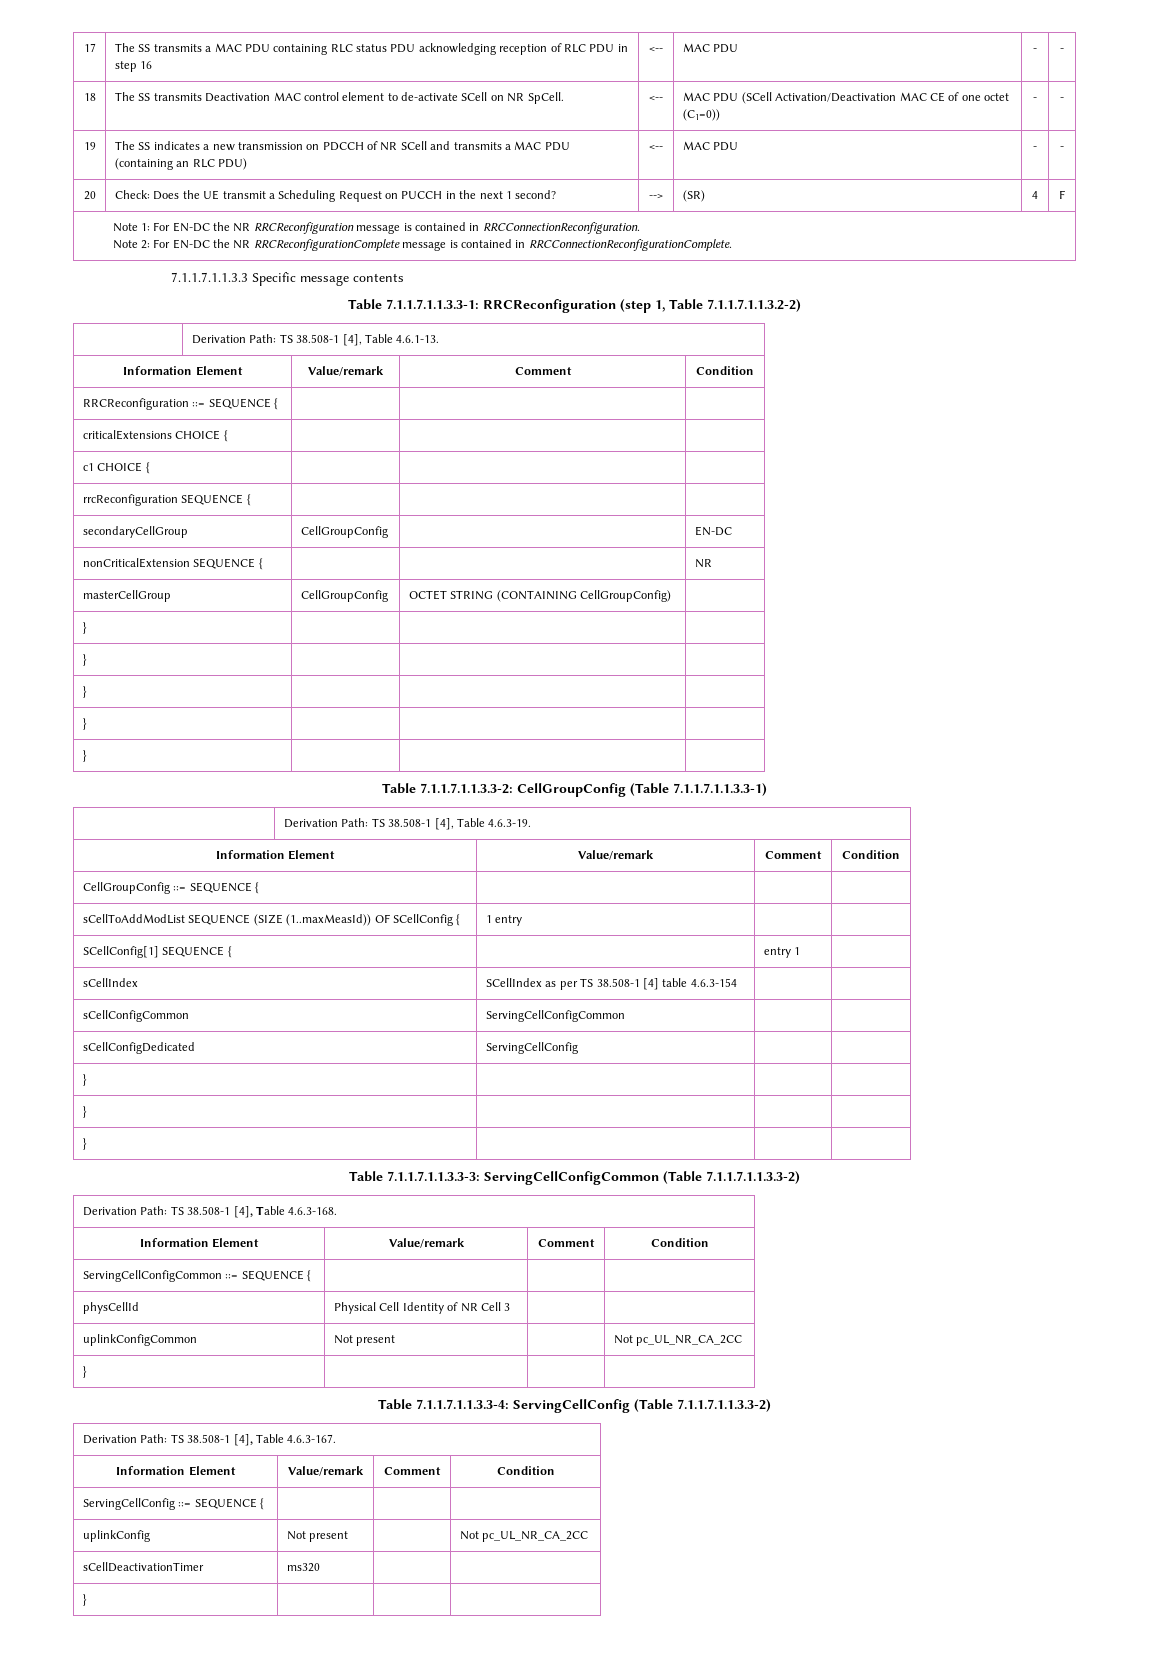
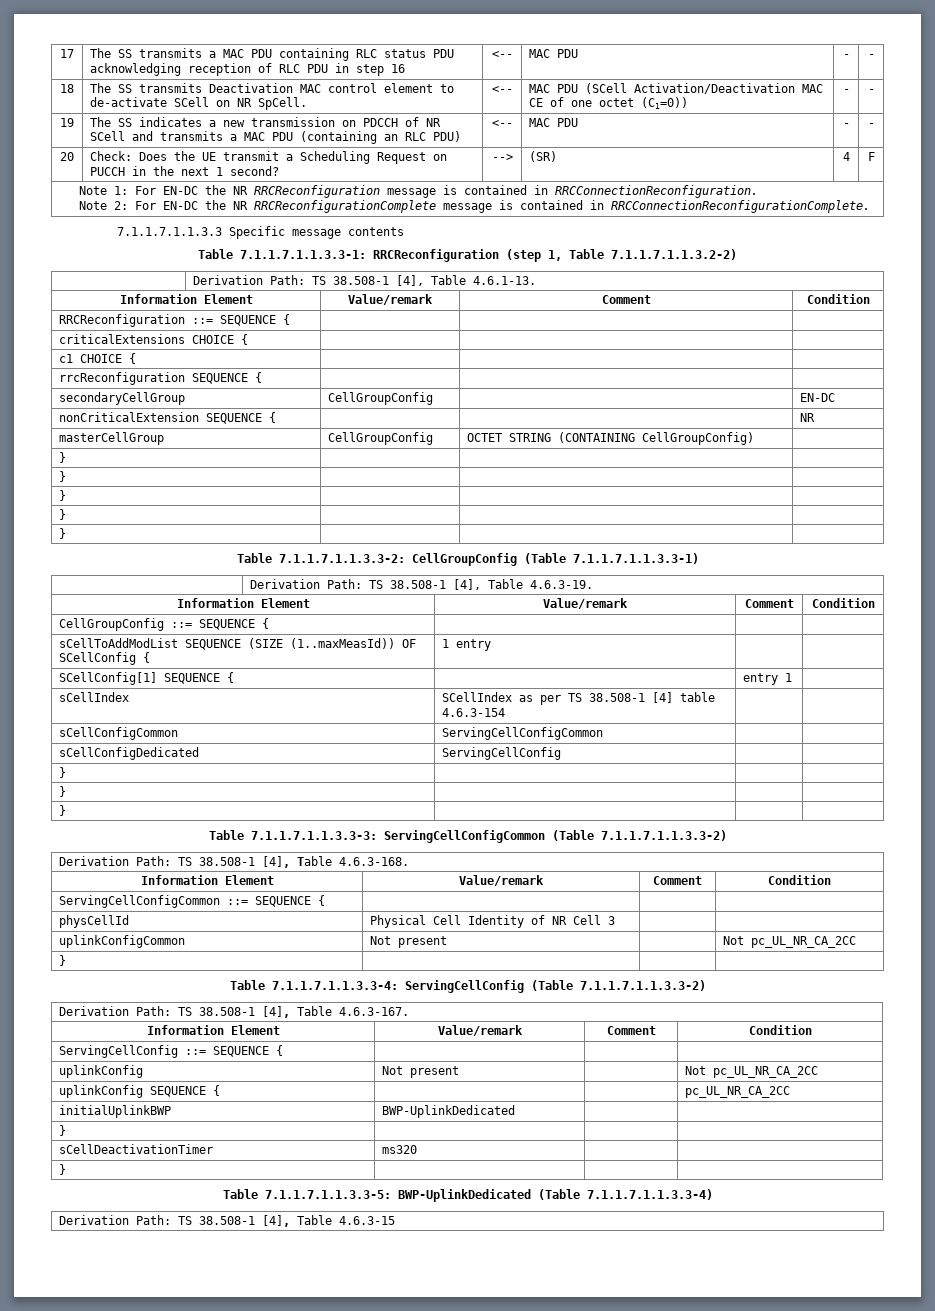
+ uplinkConfig SEQUENCE { | | | pc_UL_NR_CA_2CC
+ initialUplinkBWP | BWP-UplinkDedicated | |
+ } | | |
  sCellDeactivationTimer | ms320 | |
  } | | |
+ Table 7.1.1.7.1.1.3.3-5: BWP-UplinkDedicated (Table 7.1.1.7.1.1.3.3-4)
+ Derivation Path: TS 38.508-1 [4], Table 4.6.3-15

